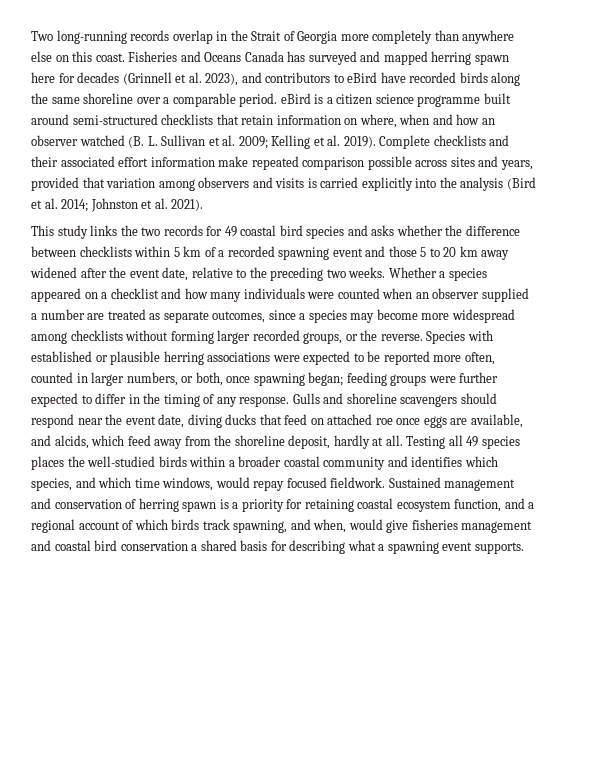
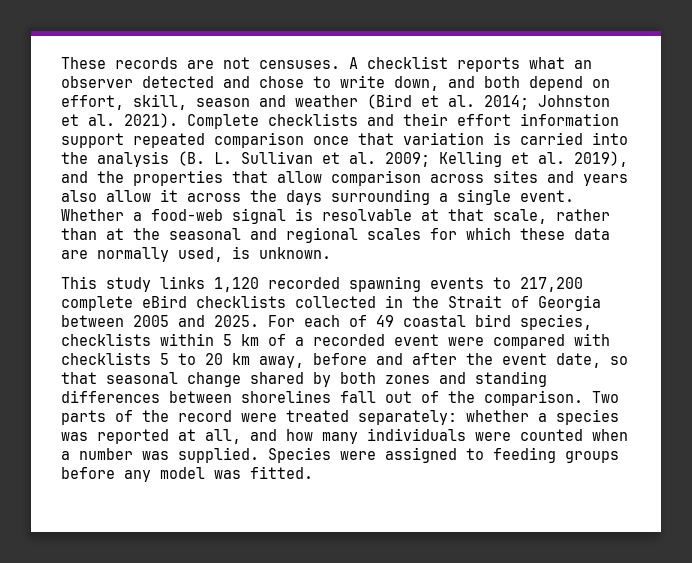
- Two long-running records overlap in the Strait of Georgia more completely than anywhere else on this coast. Fisheries and Oceans Canada has surveyed and mapped herring spawn here for decades (Grinnell et al. 2023), and contributors to eBird have recorded birds along the same shoreline over a comparable period. eBird is a citizen science programme built around semi-structured checklists that retain information on where, when and how an observer watched (B. L. Sullivan et al. 2009; Kelling et al. 2019). Complete checklists and their associated effort information make repeated comparison possible across sites and years, provided that variation among observers and visits is carried explicitly into the analysis (Bird et al. 2014; Johnston et al. 2021).
- This study links the two records for 49 coastal bird species and asks whether the difference between checklists within 5 km of a recorded spawning event and those 5 to 20 km away widened after the event date, relative to the preceding two weeks. Whether a species appeared on a checklist and how many individuals were counted when an observer supplied a number are treated as separate outcomes, since a species may become more widespread among checklists without forming larger recorded groups, or the reverse. Species with established or plausible herring associations were expected to be reported more often, counted in larger numbers, or both, once spawning began; feeding groups were further expected to differ in the timing of any response. Gulls and shoreline scavengers should respond near the event date, diving ducks that feed on attached roe once eggs are available, and alcids, which feed away from the shoreline deposit, hardly at all. Testing all 49 species places the well-studied birds within a broader coastal community and identifies which species, and which time windows, would repay focused fieldwork. Sustained management and conservation of herring spawn is a priority for retaining coastal ecosystem function, and a regional account of which birds track spawning, and when, would give fisheries management and coastal bird conservation a shared basis for describing what a spawning event supports.
+ These records are not censuses. A checklist reports what an observer detected and chose to write down, and both depend on effort, skill, season and weather (Bird et al. 2014; Johnston et al. 2021). Complete checklists and their effort information support repeated comparison once that variation is carried into the analysis (B. L. Sullivan et al. 2009; Kelling et al. 2019), and the properties that allow comparison across sites and years also allow it across the days surrounding a single event. Whether a food-web signal is resolvable at that scale, rather than at the seasonal and regional scales for which these data are normally used, is unknown.
+ This study links 1,120 recorded spawning events to 217,200 complete eBird checklists collected in the Strait of Georgia between 2005 and 2025. For each of 49 coastal bird species, checklists within 5 km of a recorded event were compared with checklists 5 to 20 km away, before and after the event date, so that seasonal change shared by both zones and standing differences between shorelines fall out of the comparison. Two parts of the record were treated separately: whether a species was reported at all, and how many individuals were counted when a number was supplied. Species were assigned to feeding groups before any model was fitted.

